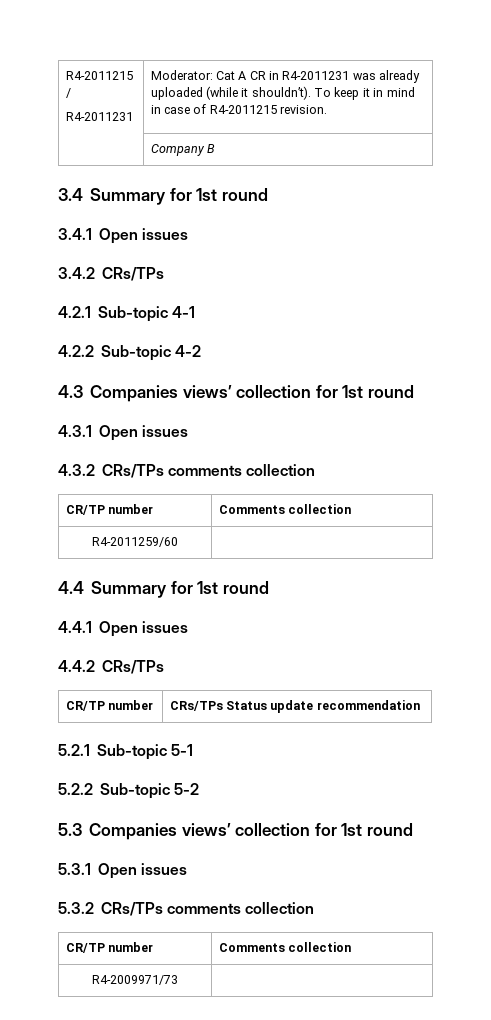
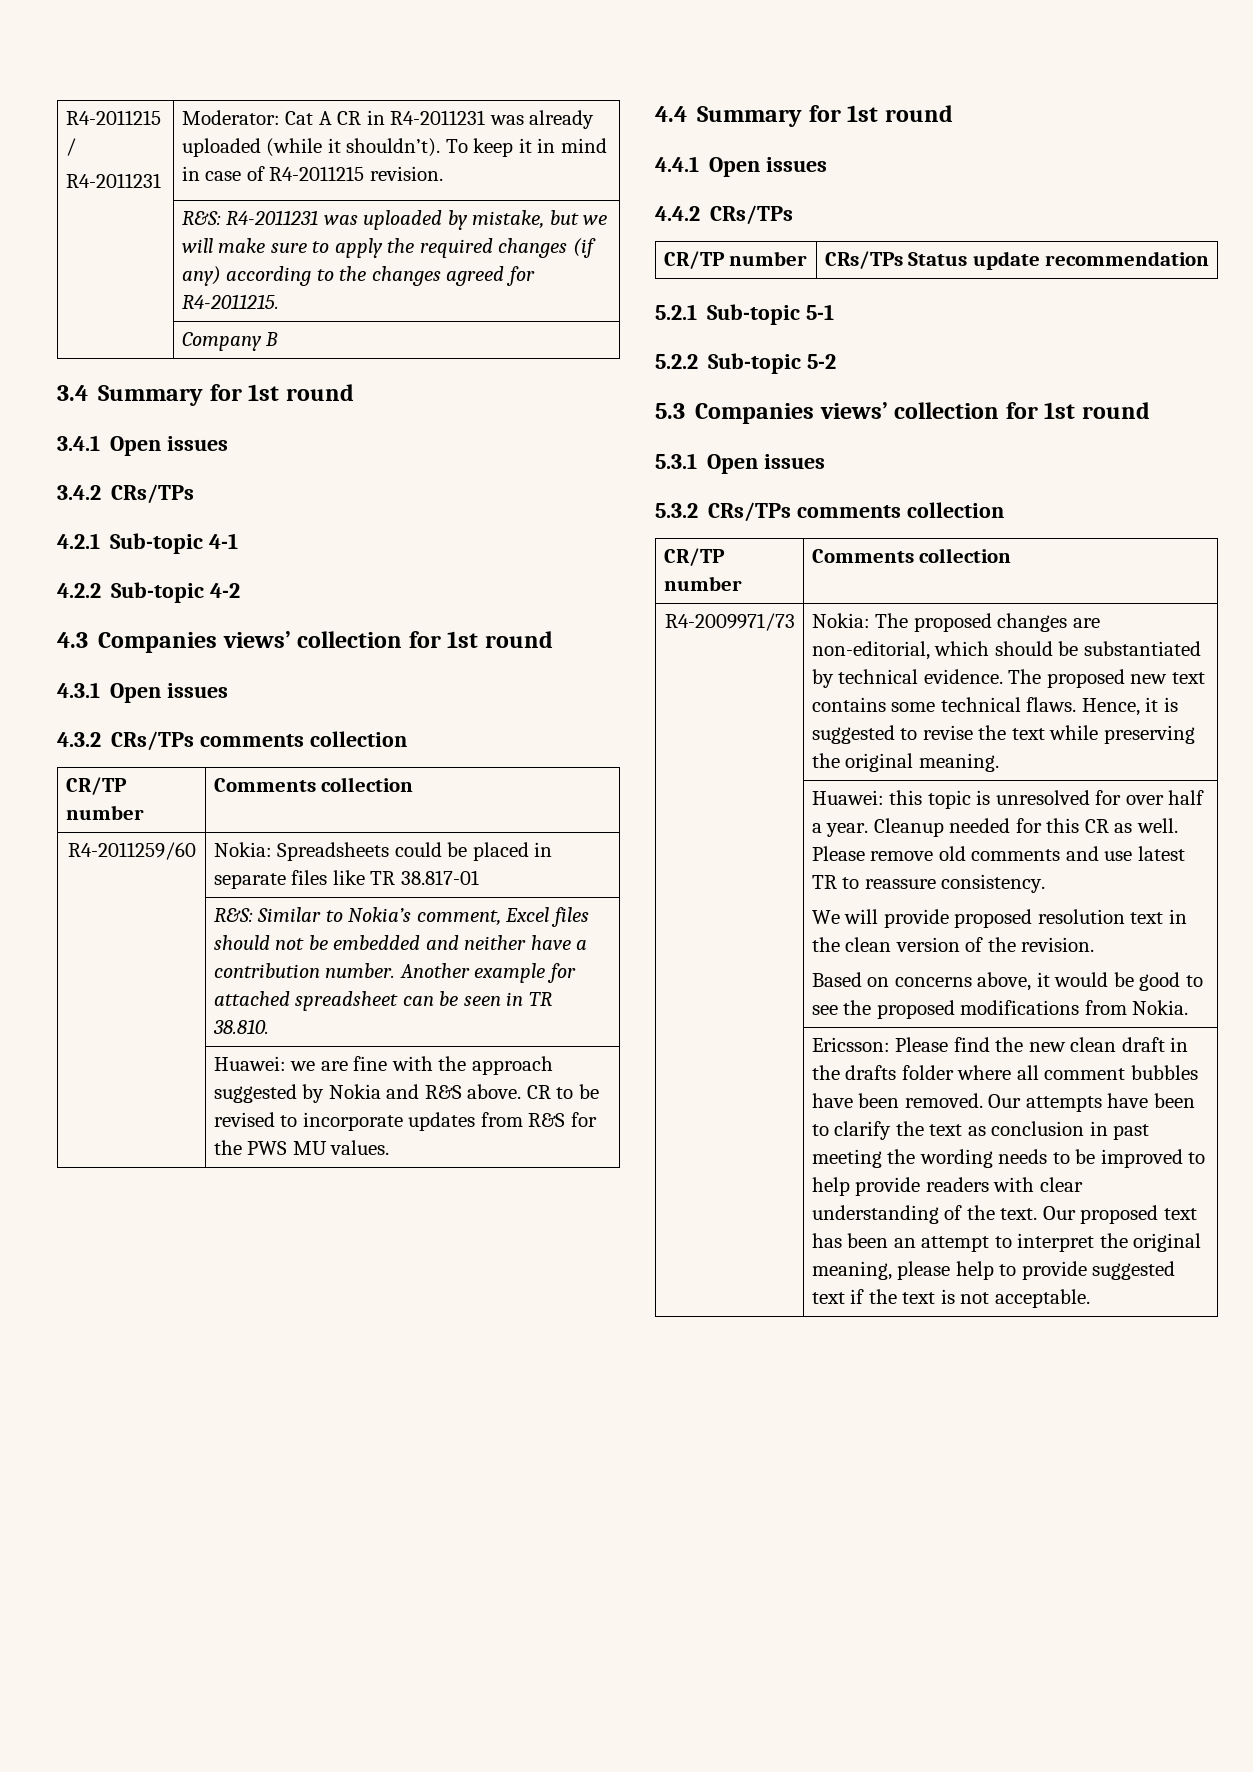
+ | R&S: R4-2011231 was uploaded by mistake, but we will make sure to apply the required changes (if any) according to the changes agreed for R4-2011215.
- R4-2011259/60 |
+ R4-2011259/60 | Nokia: Spreadsheets could be placed in separate files like TR 38.817-01
+ | R&S: Similar to Nokia’s comment, Excel files should not be embedded and neither have a contribution number. Another example for attached spreadsheet can be seen in TR 38.810.
+ | Huawei: we are fine with the approach suggested by Nokia and R&S above. CR to be revised to incorporate updates from R&S for the PWS MU values.
- R4-2009971/73 |
+ R4-2009971/73 | Nokia: The proposed changes are non-editorial, which should be substantiated by technical evidence. The proposed new text contains some technical flaws. Hence, it is suggested to revise the text while preserving the original meaning.
+ | Huawei: this topic is unresolved for over half a year. Cleanup needed for this CR as well. Please remove old comments and use latest TR to reassure consistency.
+ We will provide proposed resolution text in the clean version of the revision.
+ Based on concerns above, it would be good to see the proposed modifications from Nokia.
+ | Ericsson: Please find the new clean draft in the drafts folder where all comment bubbles have been removed. Our attempts have been to clarify the text as conclusion in past meeting the wording needs to be improved to help provide readers with clear understanding of the text. Our proposed text has been an attempt to interpret the original meaning, please help to provide suggested text if the text is not acceptable.

